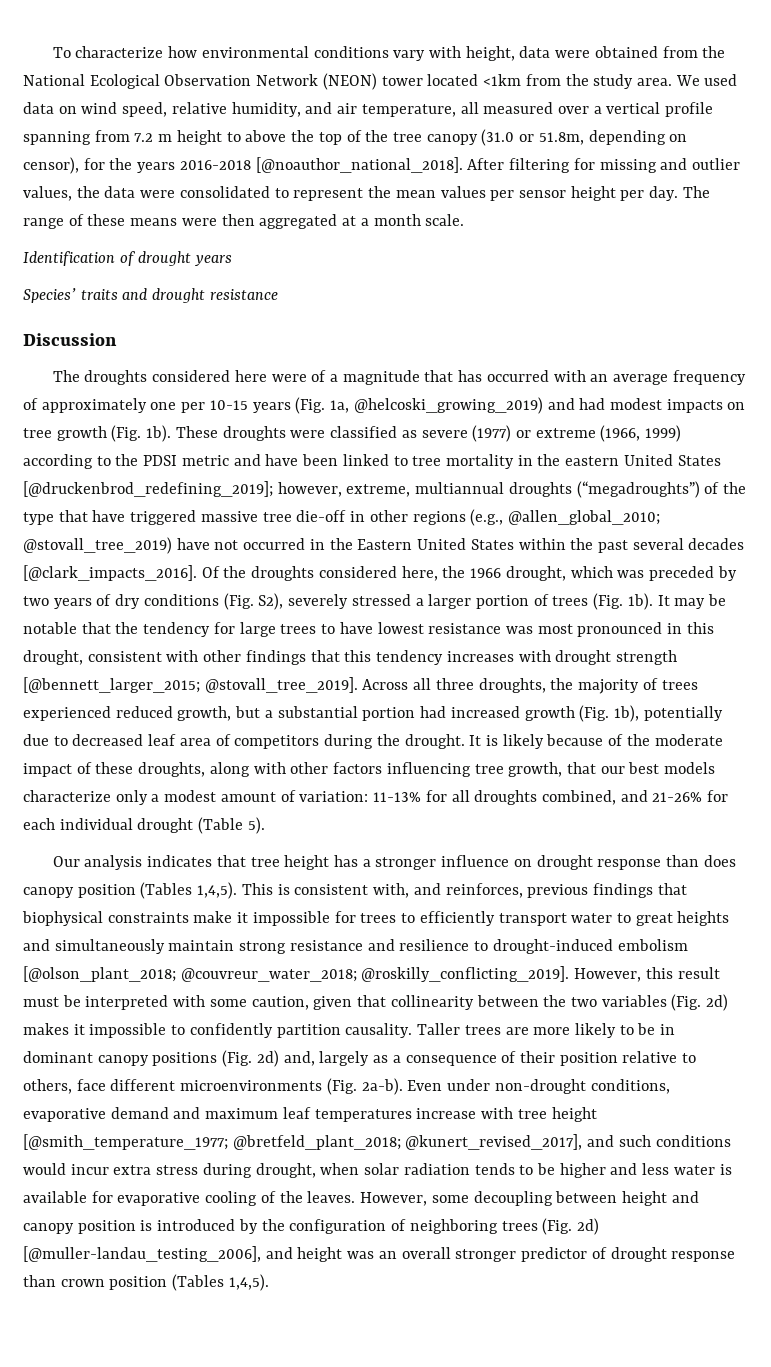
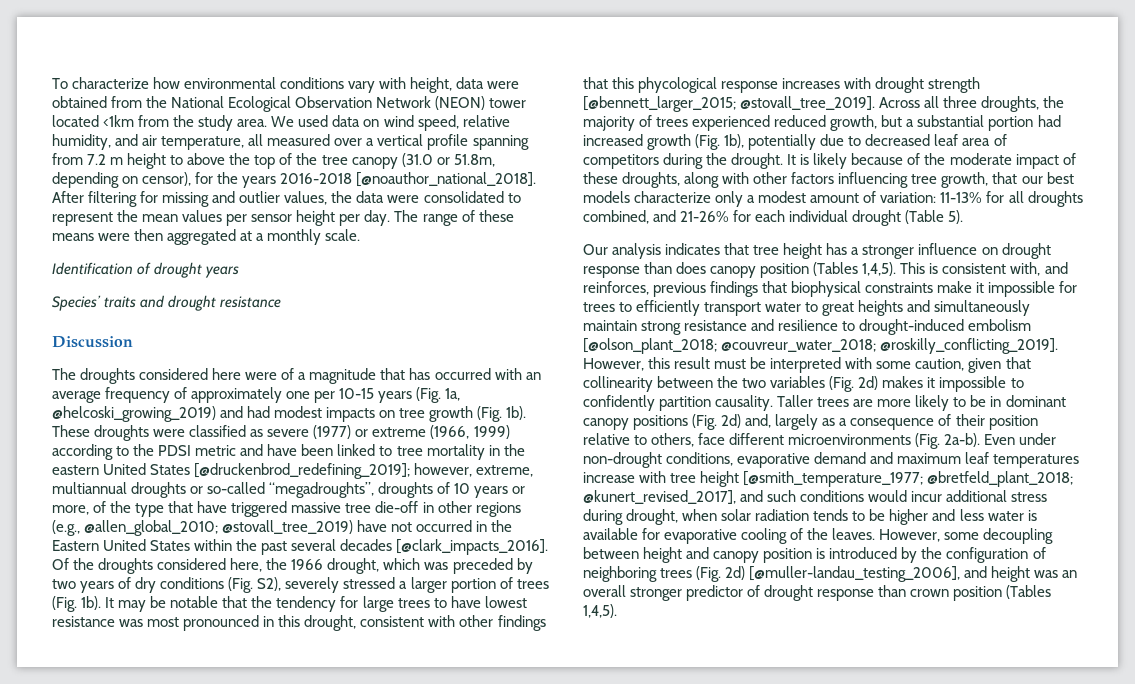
- The range of these means were then aggregated at a month scale.
+ The range of these means were then aggregated at a monthly scale.
- however, extreme, multiannual droughts (“megadroughts”) of the type that have triggered massive tree die-off in other regions (e.g., @allen_global_2010;
+ however, extreme, multiannual droughts or so-called “megadroughts”, droughts of 10 years or more, of the type that have triggered massive tree die-off in other regions (e.g., @allen_global_2010;
- It may be notable that the tendency for large trees to have lowest resistance was most pronounced in this drought, consistent with other findings that this tendency increases with drought strength [@bennett_larger_2015; @stovall_tree_2019].
+ It may be notable that the tendency for large trees to have lowest resistance was most pronounced in this drought, consistent with other findings that this phycological response increases with drought strength [@bennett_larger_2015; @stovall_tree_2019].
- Even under non-drought conditions, evaporative demand and maximum leaf temperatures increase with tree height [@smith_temperature_1977; @bretfeld_plant_2018; @kunert_revised_2017], and such conditions would incur extra stress during drought, when solar radiation tends to be higher and less water is available for evaporative cooling of the leaves.
+ Even under non-drought conditions, evaporative demand and maximum leaf temperatures increase with tree height [@smith_temperature_1977; @bretfeld_plant_2018; @kunert_revised_2017], and such conditions would incur additional stress during drought, when solar radiation tends to be higher and less water is available for evaporative cooling of the leaves.

